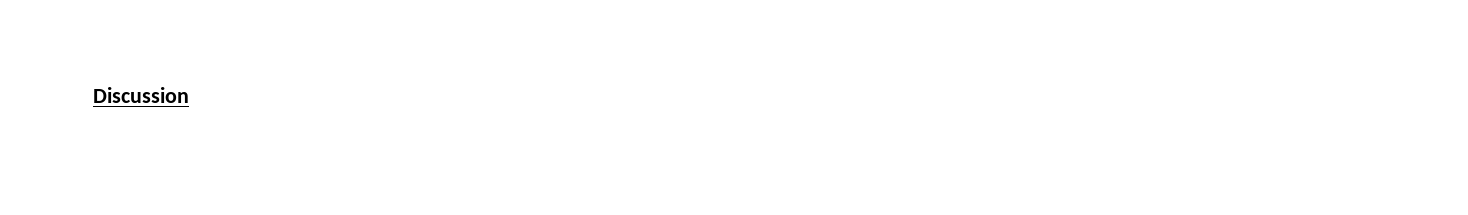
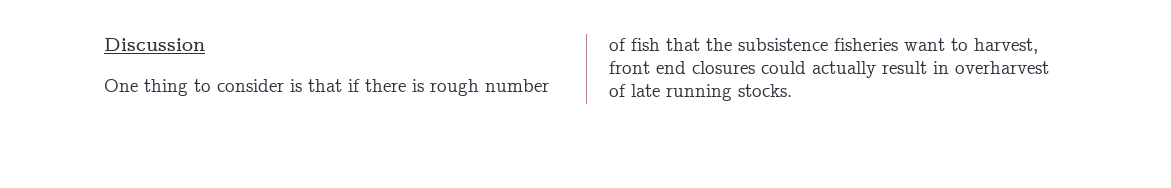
+ One thing to consider is that if there is rough number of fish that the subsistence fisheries want to harvest, front end closures could actually result in overharvest of late running stocks.

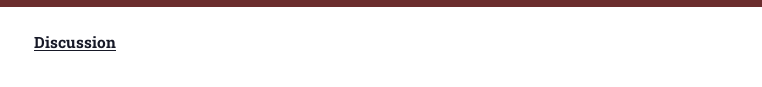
- One thing to consider is that if there is rough number of fish that the subsistence fisheries want to harvest, front end closures could actually result in overharvest of late running stocks.

